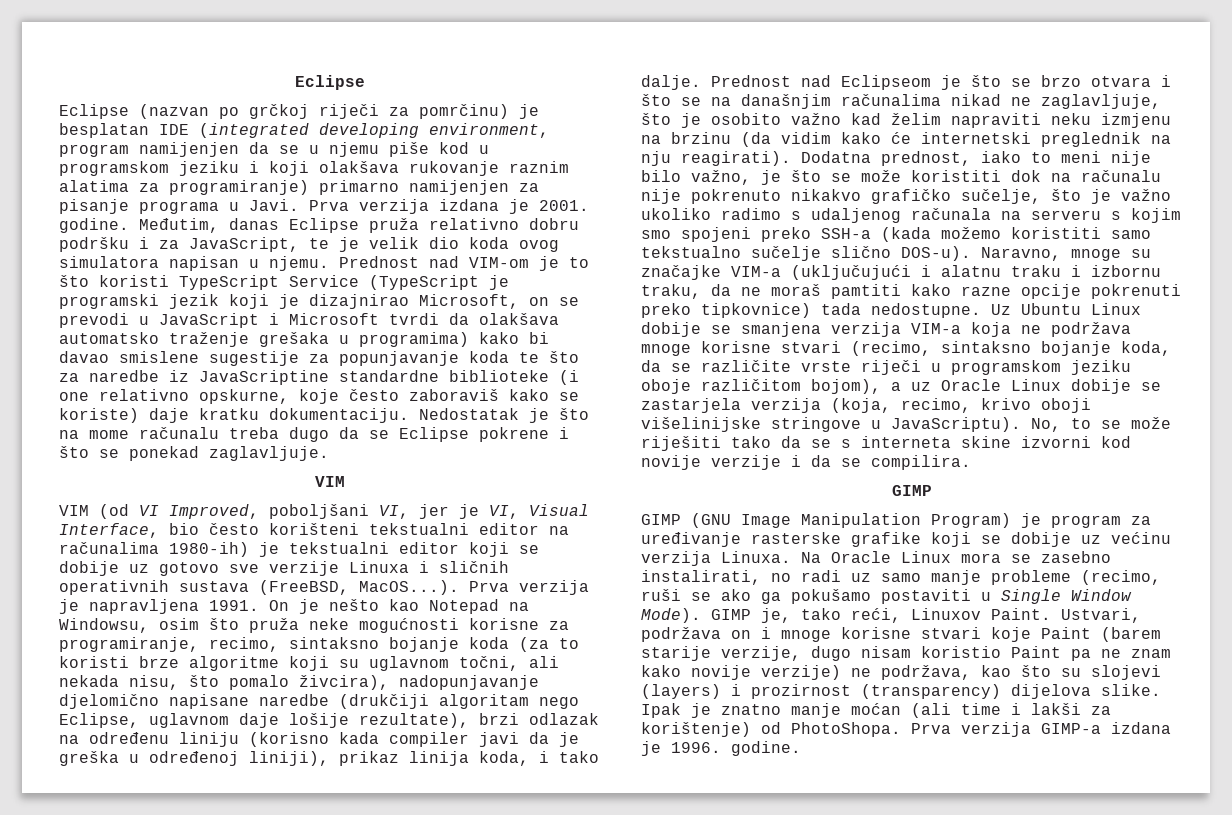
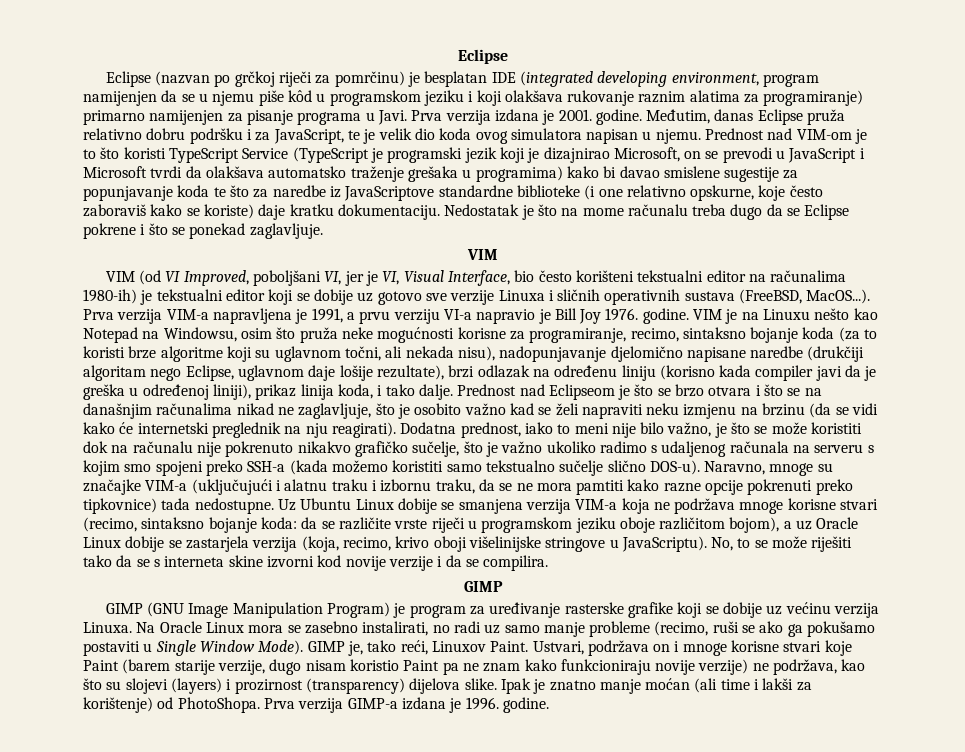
- Eclipse (nazvan po grčkoj riječi za pomrčinu) je besplatan IDE (integrated developing environment, program namijenjen da se u njemu piše kod u programskom jeziku i koji olakšava rukovanje raznim alatima za programiranje) primarno namijenjen za pisanje programa u Javi.
+ Eclipse (nazvan po grčkoj riječi za pomrčinu) je besplatan IDE (integrated developing environment, program namijenjen da se u njemu piše kôd u programskom jeziku i koji olakšava rukovanje raznim alatima za programiranje) primarno namijenjen za pisanje programa u Javi.
- Prednost nad VIM-om je to što koristi TypeScript Service (TypeScript je programski jezik koji je dizajnirao Microsoft, on se prevodi u JavaScript i Microsoft tvrdi da olakšava automatsko traženje grešaka u programima) kako bi davao smislene sugestije za popunjavanje koda te što za naredbe iz JavaScriptine standardne biblioteke (i one relativno opskurne, koje često zaboraviš kako se koriste) daje kratku dokumentaciju.
+ Prednost nad VIM-om je to što koristi TypeScript Service (TypeScript je programski jezik koji je dizajnirao Microsoft, on se prevodi u JavaScript i Microsoft tvrdi da olakšava automatsko traženje grešaka u programima) kako bi davao smislene sugestije za popunjavanje koda te što za naredbe iz JavaScriptove standardne biblioteke (i one relativno opskurne, koje često zaboraviš kako se koriste) daje kratku dokumentaciju.
- VIM (od VI Improved, poboljšani VI, jer je VI, Visual Interface, bio često korišteni tekstualni editor na računalima 1980-ih) je tekstualni editor koji se dobije uz gotovo sve verzije Linuxa i sličnih operativnih sustava (FreeBSD, MacOS...). Prva verzija je napravljena 1991. On je nešto kao Notepad na Windowsu, osim što pruža neke mogućnosti korisne za programiranje, recimo, sintaksno bojanje koda (za to koristi brze algoritme koji su uglavnom točni, ali nekada nisu, što pomalo živcira), nadopunjavanje djelomično napisane naredbe (drukčiji algoritam nego Eclipse, uglavnom daje lošije rezultate), brzi odlazak na određenu liniju (korisno kada compiler javi da je greška u određenoj liniji), prikaz linija koda, i tako dalje.
+ VIM (od VI Improved, poboljšani VI, jer je VI, Visual Interface, bio često korišteni tekstualni editor na računalima 1980-ih) je tekstualni editor koji se dobije uz gotovo sve verzije Linuxa i sličnih operativnih sustava (FreeBSD, MacOS...). Prva verzija VIM-a napravljena je 1991, a prvu verziju VI-a napravio je Bill Joy 1976. godine. VIM je na Linuxu nešto kao Notepad na Windowsu, osim što pruža neke mogućnosti korisne za programiranje, recimo, sintaksno bojanje koda (za to koristi brze algoritme koji su uglavnom točni, ali nekada nisu), nadopunjavanje djelomično napisane naredbe (drukčiji algoritam nego Eclipse, uglavnom daje lošije rezultate), brzi odlazak na određenu liniju (korisno kada compiler javi da je greška u određenoj liniji), prikaz linija koda, i tako dalje.
- Prednost nad Eclipseom je što se brzo otvara i što se na današnjim računalima nikad ne zaglavljuje, što je osobito važno kad želim napraviti neku izmjenu na brzinu (da vidim kako će internetski preglednik na nju reagirati).
+ Prednost nad Eclipseom je što se brzo otvara i što se na današnjim računalima nikad ne zaglavljuje, što je osobito važno kad se želi napraviti neku izmjenu na brzinu (da se vidi kako će internetski preglednik na nju reagirati).
- Naravno, mnoge su značajke VIM-a (uključujući i alatnu traku i izbornu traku, da ne moraš pamtiti kako razne opcije pokrenuti preko tipkovnice) tada nedostupne.
+ Naravno, mnoge su značajke VIM-a (uključujući i alatnu traku i izbornu traku, da se ne mora pamtiti kako razne opcije pokrenuti preko tipkovnice) tada nedostupne.
- Uz Ubuntu Linux dobije se smanjena verzija VIM-a koja ne podržava mnoge korisne stvari (recimo, sintaksno bojanje koda, da se različite vrste riječi u programskom jeziku oboje različitom bojom), a uz Oracle Linux dobije se zastarjela verzija (koja, recimo, krivo oboji višelinijske stringove u JavaScriptu).
+ Uz Ubuntu Linux dobije se smanjena verzija VIM-a koja ne podržava mnoge korisne stvari (recimo, sintaksno bojanje koda: da se različite vrste riječi u programskom jeziku oboje različitom bojom), a uz Oracle Linux dobije se zastarjela verzija (koja, recimo, krivo oboji višelinijske stringove u JavaScriptu).
- Ustvari, podržava on i mnoge korisne stvari koje Paint (barem starije verzije, dugo nisam koristio Paint pa ne znam kako novije verzije) ne podržava, kao što su slojevi (layers) i prozirnost (transparency) dijelova slike.
+ Ustvari, podržava on i mnoge korisne stvari koje Paint (barem starije verzije, dugo nisam koristio Paint pa ne znam kako funkcioniraju novije verzije) ne podržava, kao što su slojevi (layers) i prozirnost (transparency) dijelova slike.

